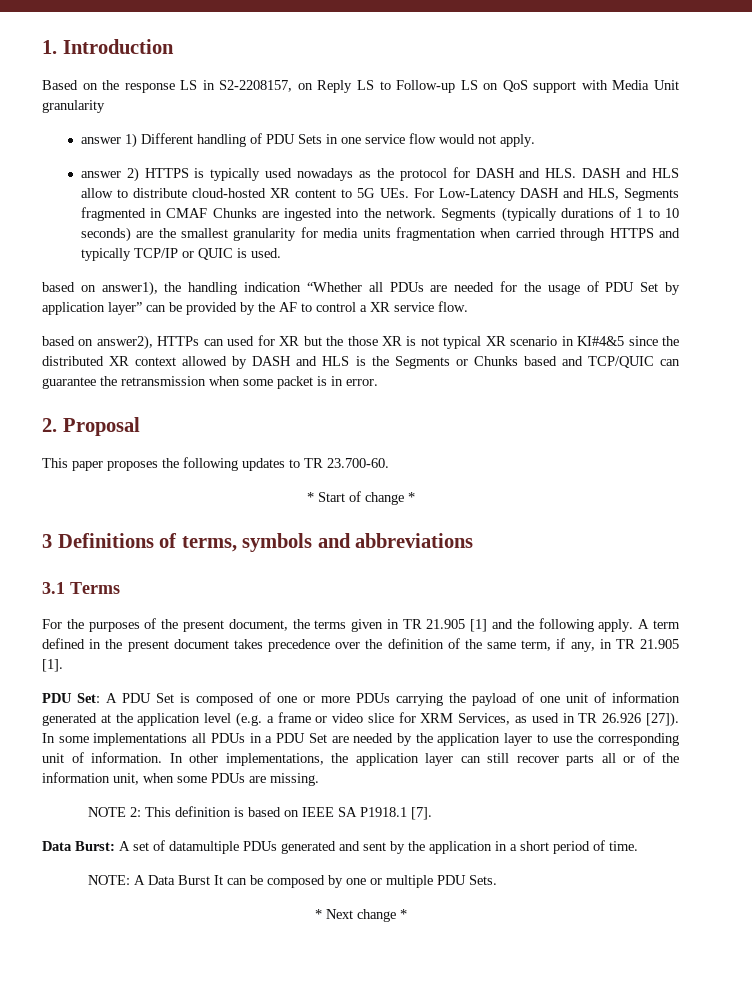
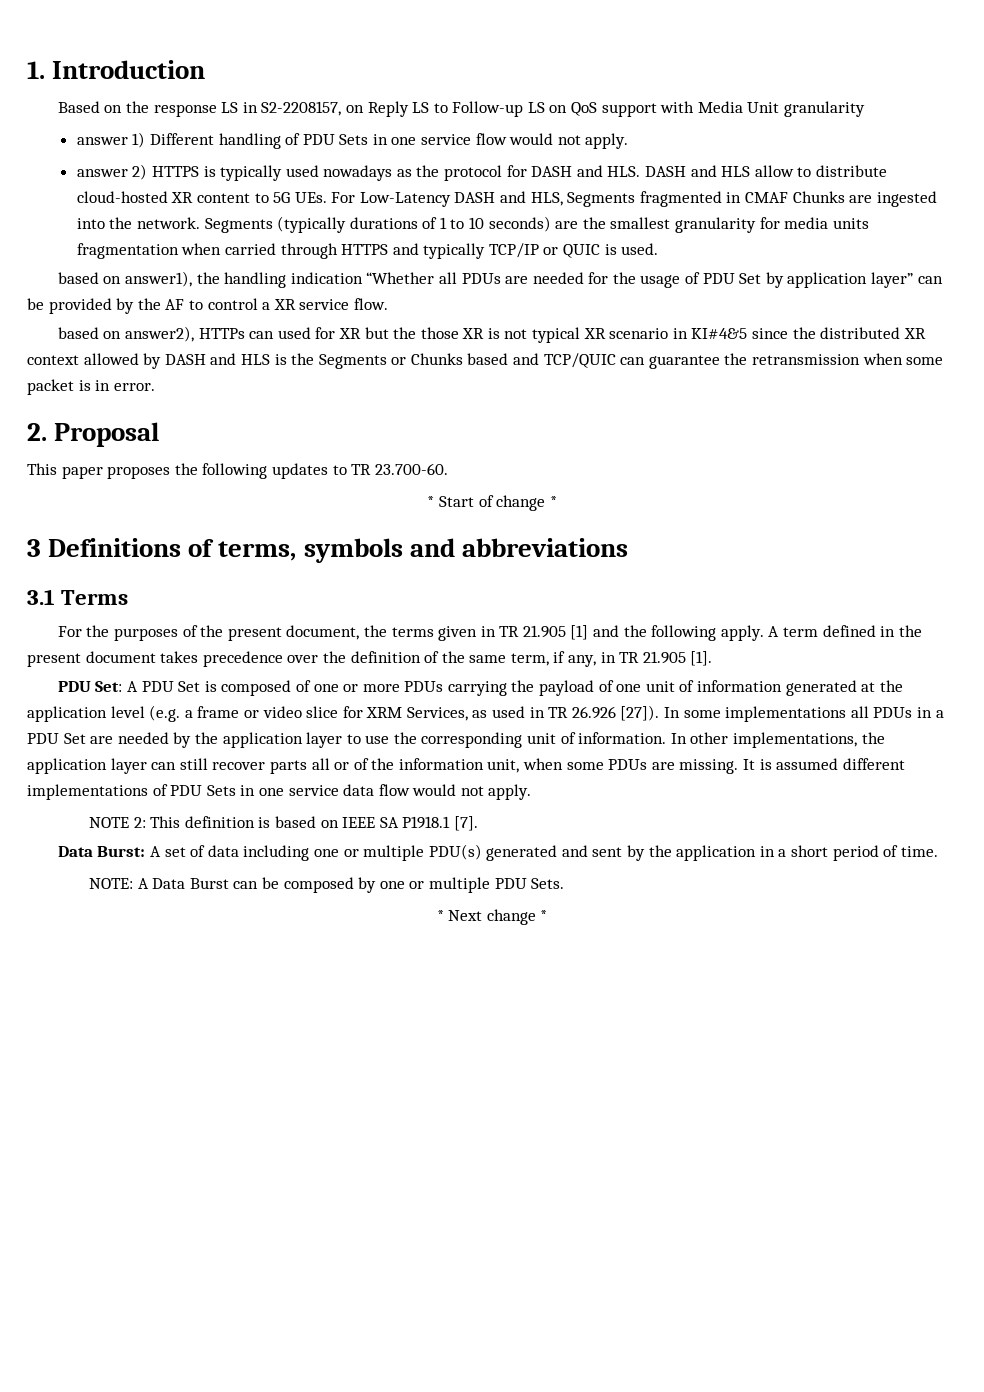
+ It is assumed different implementations of PDU Sets in one service data flow would not apply.
- Data Burst: A set of datamultiple PDUs generated and sent by the application in a short period of time.
+ Data Burst: A set of data including one or multiple PDU(s) generated and sent by the application in a short period of time.
- NOTE: A Data Burst It can be composed by one or multiple PDU Sets.
+ NOTE: A Data Burst can be composed by one or multiple PDU Sets.

